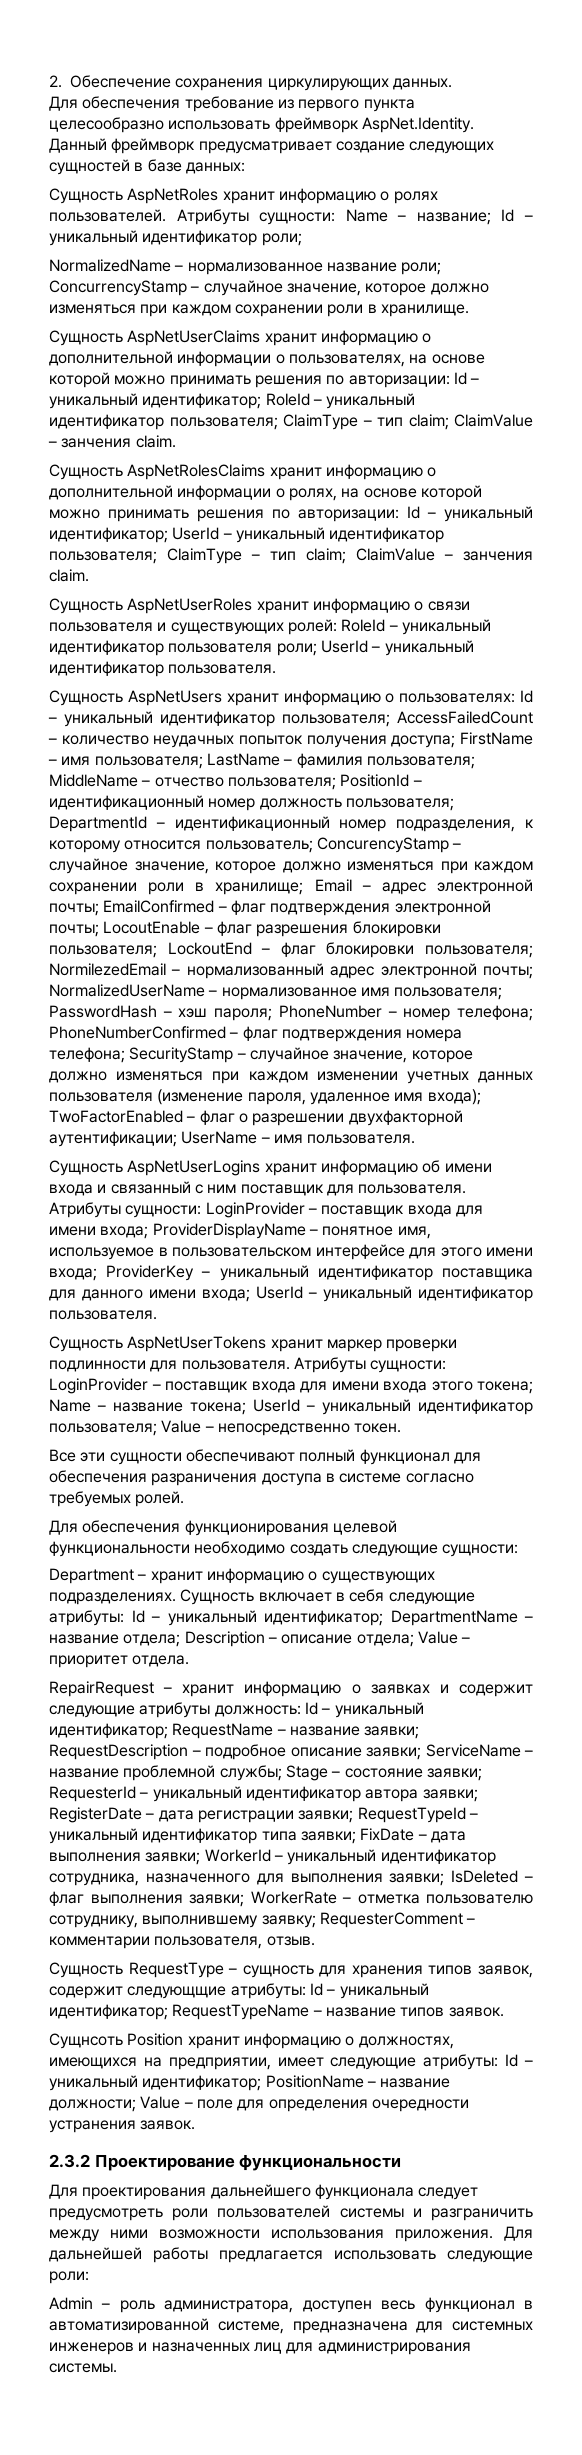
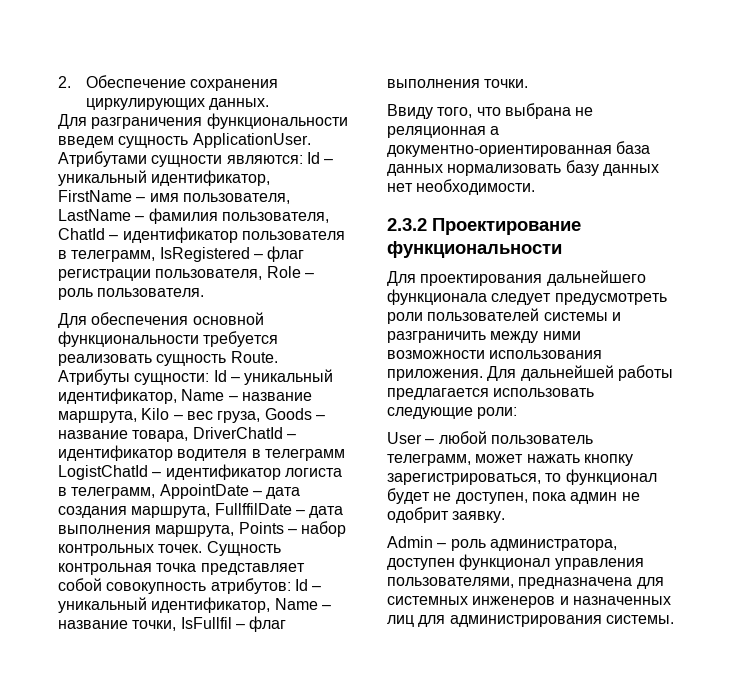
- Для обеспечения требование из первого пункта целесообразно использовать фреймворк AspNet.Identity. Данный фреймворк предусматривает создание следующих сущностей в базе данных:
- Сущность AspNetRoles хранит информацию о ролях пользователей. Атрибуты сущности: Name – название; Id – уникальный идентификатор роли;
- NormalizedName – нормализованное название роли; ConcurrencyStamp – случайное значение, которое должно изменяться при каждом сохранении роли в хранилище.
- Сущность AspNetUserClaims хранит информацию о дополнительной информации о пользователях, на основе которой можно принимать решения по авторизации: Id – уникальный идентификатор; RoleId – уникальный идентификатор пользователя; ClaimType – тип claim; ClaimValue – занчения claim.
- Сущность AspNetRolesClaims хранит информацию о дополнительной информации о ролях, на основе которой можно принимать решения по авторизации: Id – уникальный идентификатор; UserId – уникальный идентификатор пользователя; ClaimType – тип claim; ClaimValue – занчения claim.
- Сущность AspNetUserRoles хранит информацию о связи пользователя и существующих ролей: RoleId – уникальный идентификатор пользователя роли; UserId – уникальный идентификатор пользователя.
- Сущность AspNetUsers хранит информацию о пользователях: Id – уникальный идентификатор пользователя; AccessFailedCount – количество неудачных попыток получения доступа; FirstName – имя пользователя; LastName – фамилия пользователя; MiddleName – отчество пользователя; PositionId – идентификационный номер должность пользователя; DepartmentId – идентификационный номер подразделения, к которому относится пользователь; ConcurencyStamp – случайное значение, которое должно изменяться при каждом сохранении роли в хранилище; Email – адрес электронной почты; EmailConfirmed – флаг подтверждения электронной почты; LocoutEnable – флаг разрешения блокировки пользователя; LockoutEnd – флаг блокировки пользователя; NormilezedEmail – нормализованный адрес электронной почты; NormalizedUserName – нормализованное имя пользователя; PasswordHash – хэш пароля; PhoneNumber – номер телефона; PhoneNumberConfirmed – флаг подтверждения номера телефона; SecurityStamp – случайное значение, которое должно изменяться при каждом изменении учетных данных пользователя (изменение пароля, удаленное имя входа); TwoFactorEnabled – флаг о разрешении двухфакторной аутентификации; UserName – имя пользователя.
- Сущность AspNetUserLogins хранит информацию об имени входа и связанный с ним поставщик для пользователя. Атрибуты сущности: LoginProvider – поставщик входа для имени входа; ProviderDisplayName – понятное имя, используемое в пользовательском интерфейсе для этого имени входа; ProviderKey – уникальный идентификатор поставщика для данного имени входа; UserId – уникальный идентификатор пользователя.
- Сущность AspNetUserTokens хранит маркер проверки подлинности для пользователя. Атрибуты сущности: LoginProvider – поставщик входа для имени входа этого токена; Name – название токена; UserId – уникальный идентификатор пользователя; Value – непосредственно токен.
- Все эти сущности обеспечивают полный функционал для обеспечения разраничения доступа в системе согласно требуемых ролей.
- Для обеспечения функционирования целевой функциональности необходимо создать следующие сущности:
- Department – хранит информацию о существующих подразделениях. Сущность включает в себя следующие атрибуты: Id – уникальный идентификатор; DepartmentName – название отдела; Description – описание отдела; Value – приоритет отдела.
- RepairRequest – хранит информацию о заявках и содержит следующие атрибуты должность: Id – уникальный идентификатор; RequestName – название заявки; RequestDescription – подробное описание заявки; ServiceName – название проблемной службы; Stage – состояние заявки; RequesterId – уникальный идентификатор автора заявки; RegisterDate – дата регистрации заявки; RequestTypeId – уникальный идентификатор типа заявки; FixDate – дата выполнения заявки; WorkerId – уникальный идентификатор сотрудника, назначенного для выполнения заявки; IsDeleted – флаг выполнения заявки; WorkerRate – отметка пользователю сотруднику, выполнившему заявку; RequesterComment – комментарии пользователя, отзыв.
- Сущность RequestType – сущность для хранения типов заявок, содержит следующщие атрибуты: Id – уникальный идентификатор; RequestTypeName – название типов заявок.
- Сущнсоть Position хранит информацию о должностях, имеющихся на предприятии, имеет следующие атрибуты: Id – уникальный идентификатор; PositionName – название должности; Value – поле для определения очередности устранения заявок.
+ Для разграничения функциональности введем сущность ApplicationUser. Атрибутами сущности являются: Id – уникальный идентификатор, FirstName – имя пользователя, LastName – фамилия пользователя, ChatId – идентификатор пользователя в телеграмм, IsRegistered – флаг регистрации пользователя, Role – роль пользователя.
+ Для обеспечения основной функциональности требуется реализовать сущность Route. Атрибуты сущности: Id – уникальный идентификатор, Name – название маршрута, Kilo – вес груза, Goods – название товара, DriverChatId – идентификатор водителя в телеграмм LogistChatId – идентификатор логиста в телеграмм, AppointDate – дата создания маршрута, FullffilDate – дата выполнения маршрута, Points – набор контрольных точек. Сущность контрольная точка представляет собой совокупность атрибутов: Id – уникальный идентификатор, Name – название точки, IsFullfil – флаг выполнения точки.
+ Ввиду того, что выбрана не реляционная а документно-ориентированная база данных нормализовать базу данных нет необходимости.
+ User – любой пользователь телеграмм, может нажать кнопку зарегистрироваться, то функционал будет не доступен, пока админ не одобрит заявку.
- Admin – роль администратора, доступен весь функционал в автоматизированной системе, предназначена для системных инженеров и назначенных лиц для администрирования системы.
+ Admin – роль администратора, доступен функционал управления пользователями, предназначена для системных инженеров и назначенных лиц для администрирования системы.

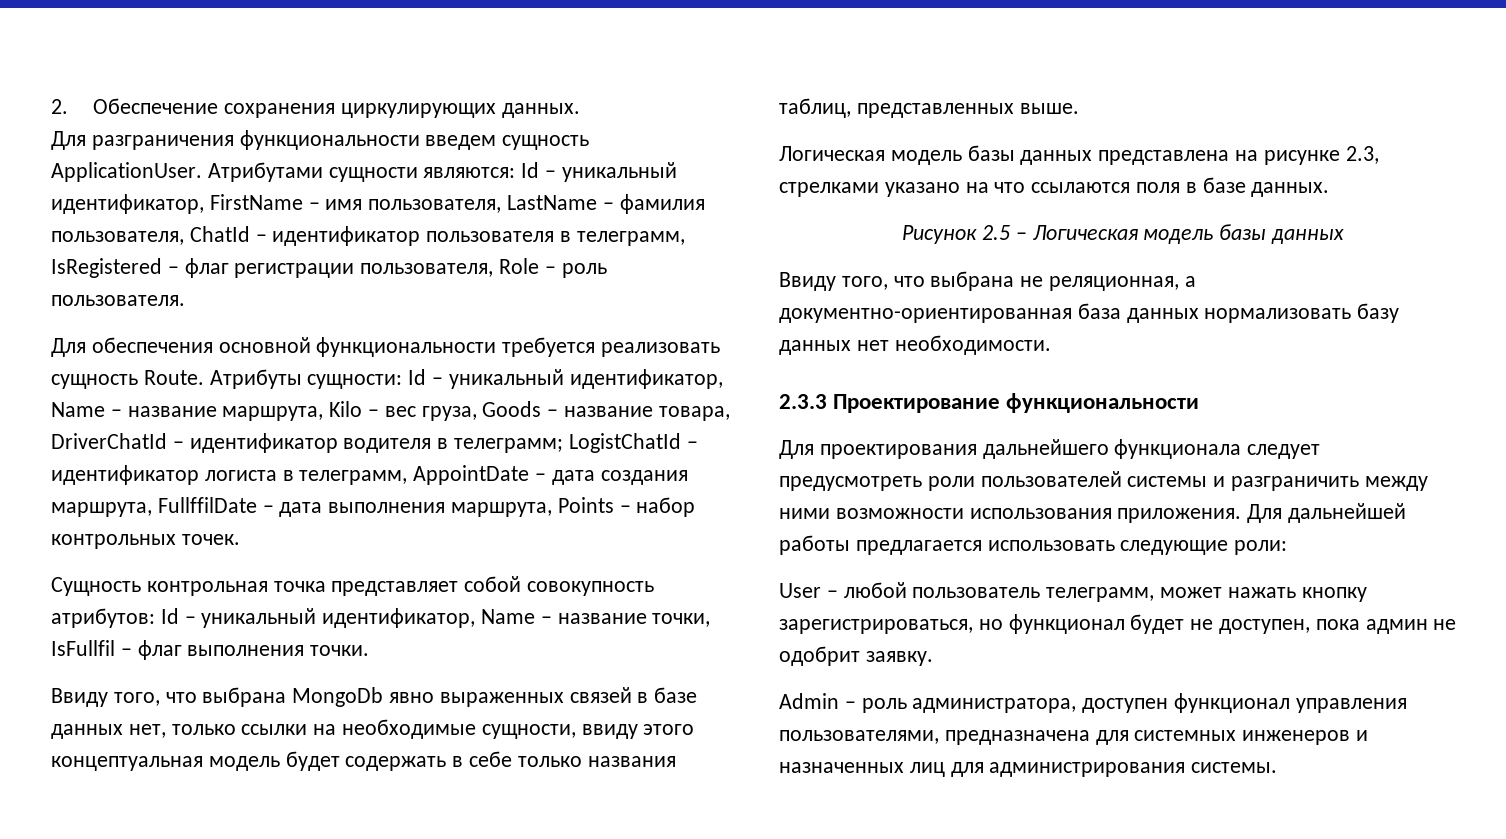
- Id – уникальный идентификатор, Name – название маршрута, Kilo – вес груза, Goods – название товара, DriverChatId – идентификатор водителя в телеграмм LogistChatId – идентификатор логиста в телеграмм, AppointDate – дата создания маршрута, FullffilDate – дата выполнения маршрута, Points – набор контрольных точек. Сущность контрольная точка представляет собой совокупность атрибутов:
+ Id – уникальный идентификатор, Name – название маршрута, Kilo – вес груза, Goods – название товара, DriverChatId – идентификатор водителя в телеграмм; LogistChatId – идентификатор логиста в телеграмм, AppointDate – дата создания маршрута, FullffilDate – дата выполнения маршрута, Points – набор контрольных точек.
+ Сущность контрольная точка представляет собой совокупность атрибутов:
+ Ввиду того, что выбрана MongoDb явно выраженных связей в базе данных нет, только ссылки на необходимые сущности, ввиду этого концептуальная модель будет содержать в себе только названия таблиц, представленных выше.
+ Логическая модель базы данных представлена на рисунке 2.3, стрелками указано на что ссылаются поля в базе данных.
+ Рисунок 2.5 – Логическая модель базы данных
- Ввиду того, что выбрана не реляционная а документно-ориентированная база данных нормализовать базу данных нет необходимости.
+ Ввиду того, что выбрана не реляционная, а документно-ориентированная база данных нормализовать базу данных нет необходимости.
- 2.3.2 Проектирование функциональности
+ 2.3.3 Проектирование функциональности
- User – любой пользователь телеграмм, может нажать кнопку зарегистрироваться, то функционал будет не доступен, пока админ не одобрит заявку.
+ User – любой пользователь телеграмм, может нажать кнопку зарегистрироваться, но функционал будет не доступен, пока админ не одобрит заявку.

